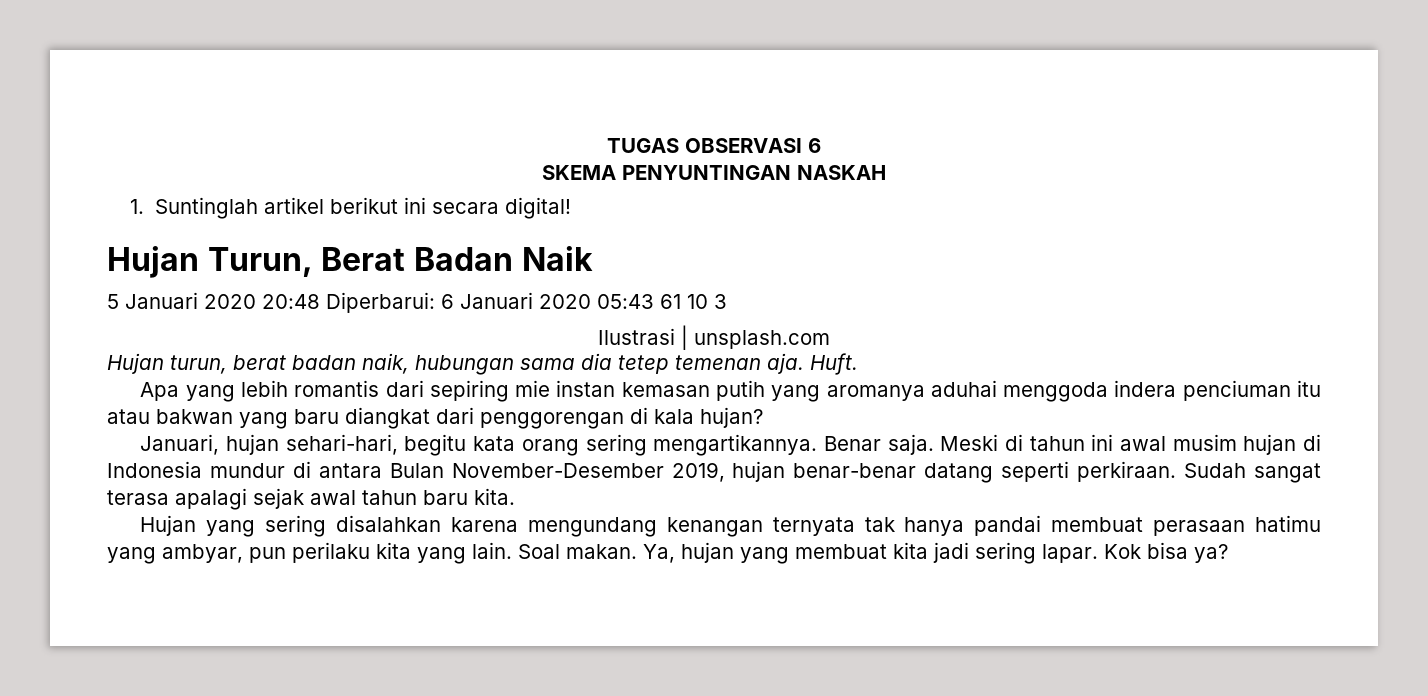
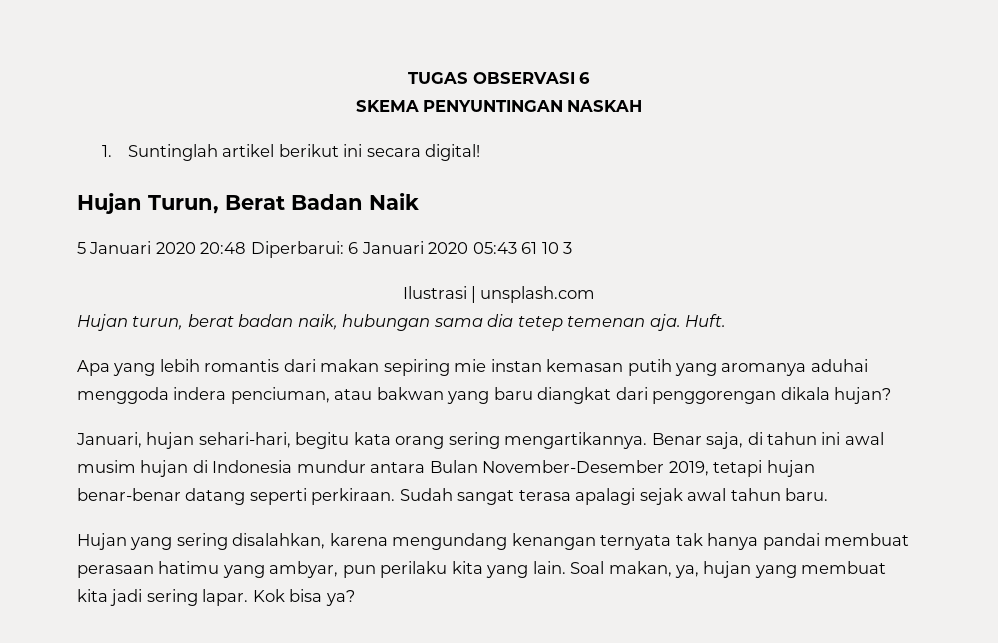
- Apa yang lebih romantis dari sepiring mie instan kemasan putih yang aromanya aduhai menggoda indera penciuman itu atau bakwan yang baru diangkat dari penggorengan di kala hujan?
+ Apa yang lebih romantis dari makan sepiring mie instan kemasan putih yang aromanya aduhai menggoda indera penciuman, atau bakwan yang baru diangkat dari penggorengan dikala hujan?
- Benar saja. Meski di tahun ini awal musim hujan di Indonesia mundur di antara Bulan November-Desember 2019, hujan benar-benar datang seperti perkiraan.
+ Benar saja, di tahun ini awal musim hujan di Indonesia mundur antara Bulan November-Desember 2019, tetapi hujan benar-benar datang seperti perkiraan.
- Sudah sangat terasa apalagi sejak awal tahun baru kita.
+ Sudah sangat terasa apalagi sejak awal tahun baru.
- Hujan yang sering disalahkan karena mengundang kenangan ternyata tak hanya pandai membuat perasaan hatimu yang ambyar, pun perilaku kita yang lain.
+ Hujan yang sering disalahkan, karena mengundang kenangan ternyata tak hanya pandai membuat perasaan hatimu yang ambyar, pun perilaku kita yang lain.
- Soal makan. Ya, hujan yang membuat kita jadi sering lapar.
+ Soal makan, ya, hujan yang membuat kita jadi sering lapar.

